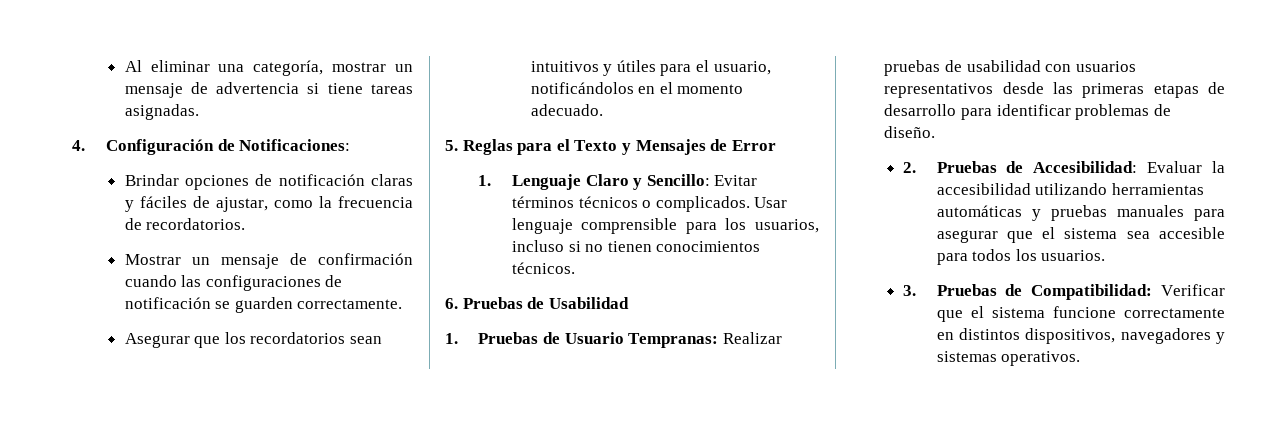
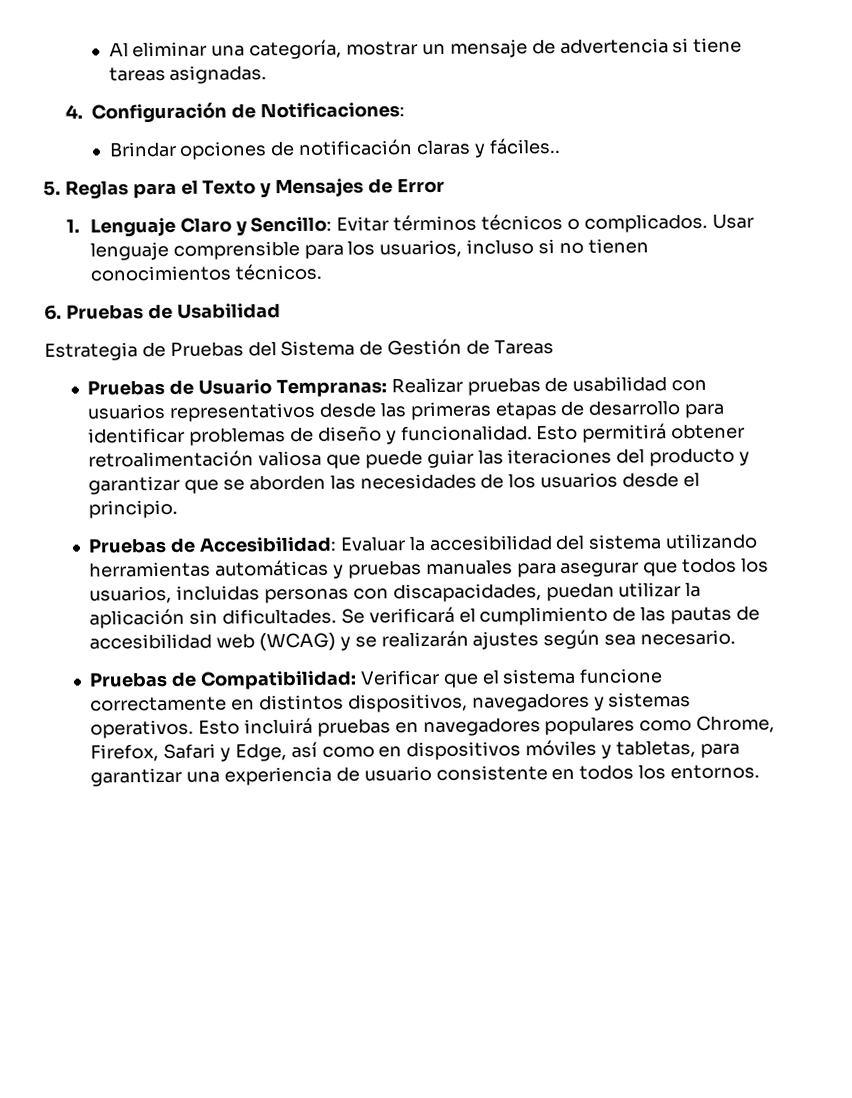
- Brindar opciones de notificación claras y fáciles de ajustar, como la frecuencia de recordatorios.
- Mostrar un mensaje de confirmación cuando las configuraciones de notificación se guarden correctamente.
- Asegurar que los recordatorios sean intuitivos y útiles para el usuario, notificándolos en el momento adecuado.
+ Brindar opciones de notificación claras y fáciles..
- 1. Pruebas de Usuario Tempranas: Realizar pruebas de usabilidad con usuarios representativos desde las primeras etapas de desarrollo para identificar problemas de diseño.
- 2. Pruebas de Accesibilidad: Evaluar la accesibilidad utilizando herramientas automáticas y pruebas manuales para asegurar que el sistema sea accesible para todos los usuarios.
- 3. Pruebas de Compatibilidad: Verificar que el sistema funcione correctamente en distintos dispositivos, navegadores y sistemas operativos.
+ Estrategia de Pruebas del Sistema de Gestión de Tareas
+ Pruebas de Usuario Tempranas: Realizar pruebas de usabilidad con usuarios representativos desde las primeras etapas de desarrollo para identificar problemas de diseño y funcionalidad. Esto permitirá obtener retroalimentación valiosa que puede guiar las iteraciones del producto y garantizar que se aborden las necesidades de los usuarios desde el principio.
+ Pruebas de Accesibilidad: Evaluar la accesibilidad del sistema utilizando herramientas automáticas y pruebas manuales para asegurar que todos los usuarios, incluidas personas con discapacidades, puedan utilizar la aplicación sin dificultades. Se verificará el cumplimiento de las pautas de accesibilidad web (WCAG) y se realizarán ajustes según sea necesario.
+ Pruebas de Compatibilidad: Verificar que el sistema funcione correctamente en distintos dispositivos, navegadores y sistemas operativos.
+ Esto incluirá pruebas en navegadores populares como Chrome, Firefox, Safari y Edge, así como en dispositivos móviles y tabletas, para garantizar una experiencia de usuario consistente en todos los entornos.

